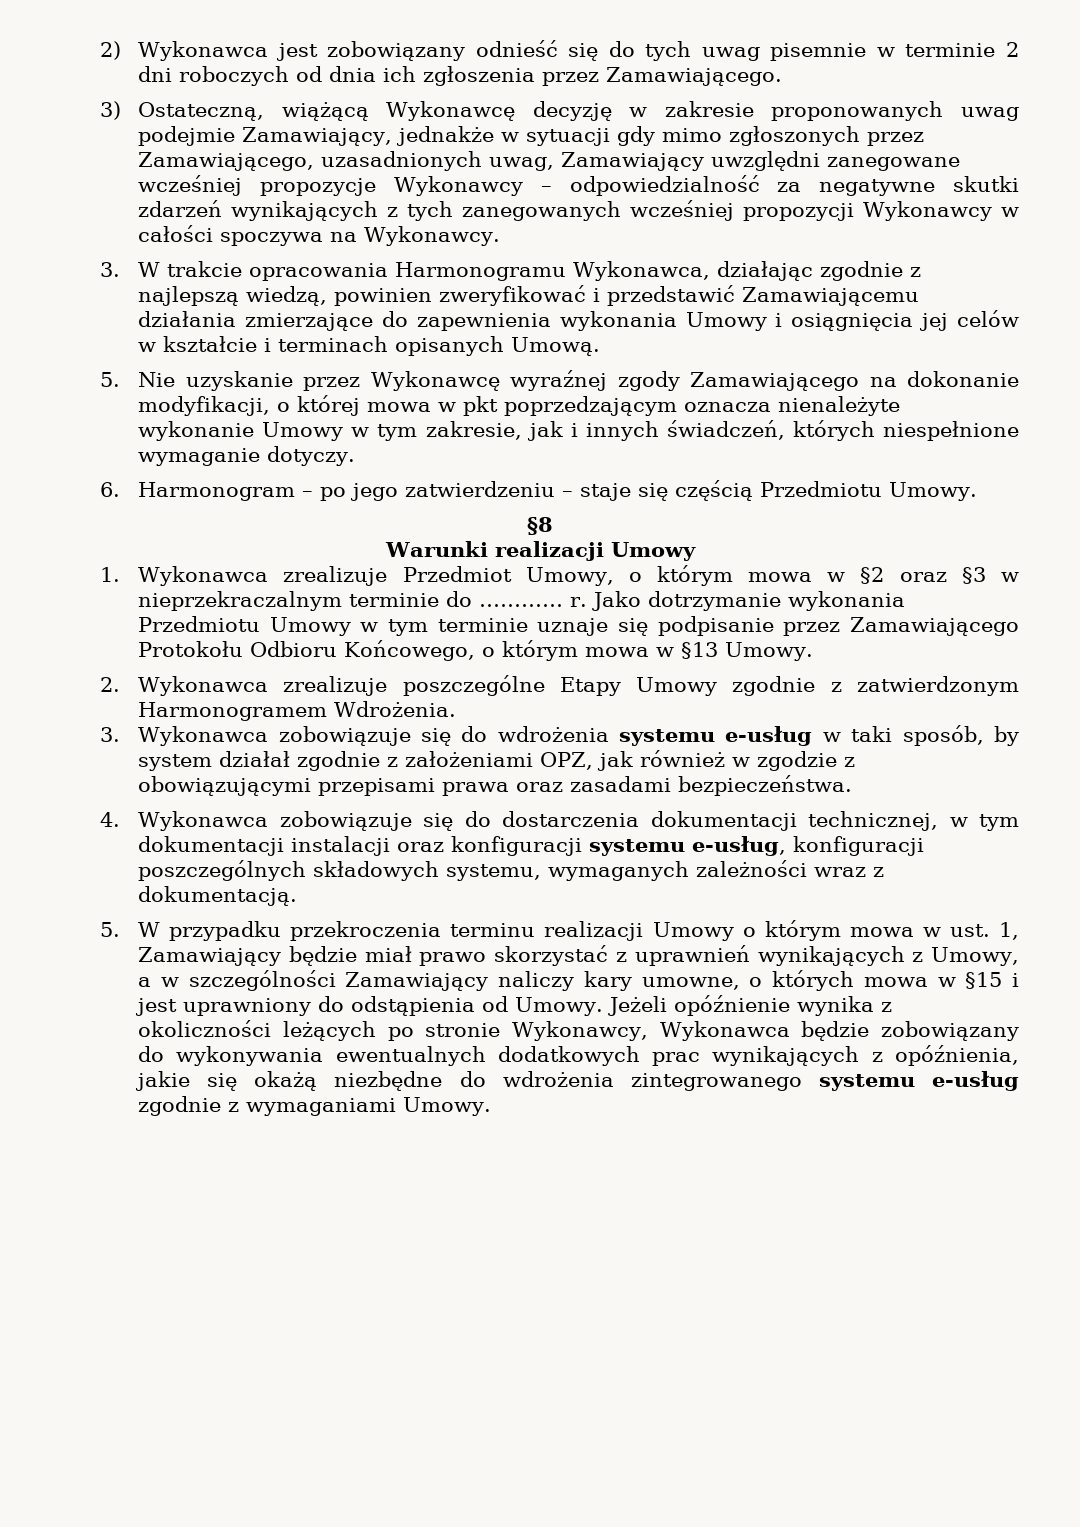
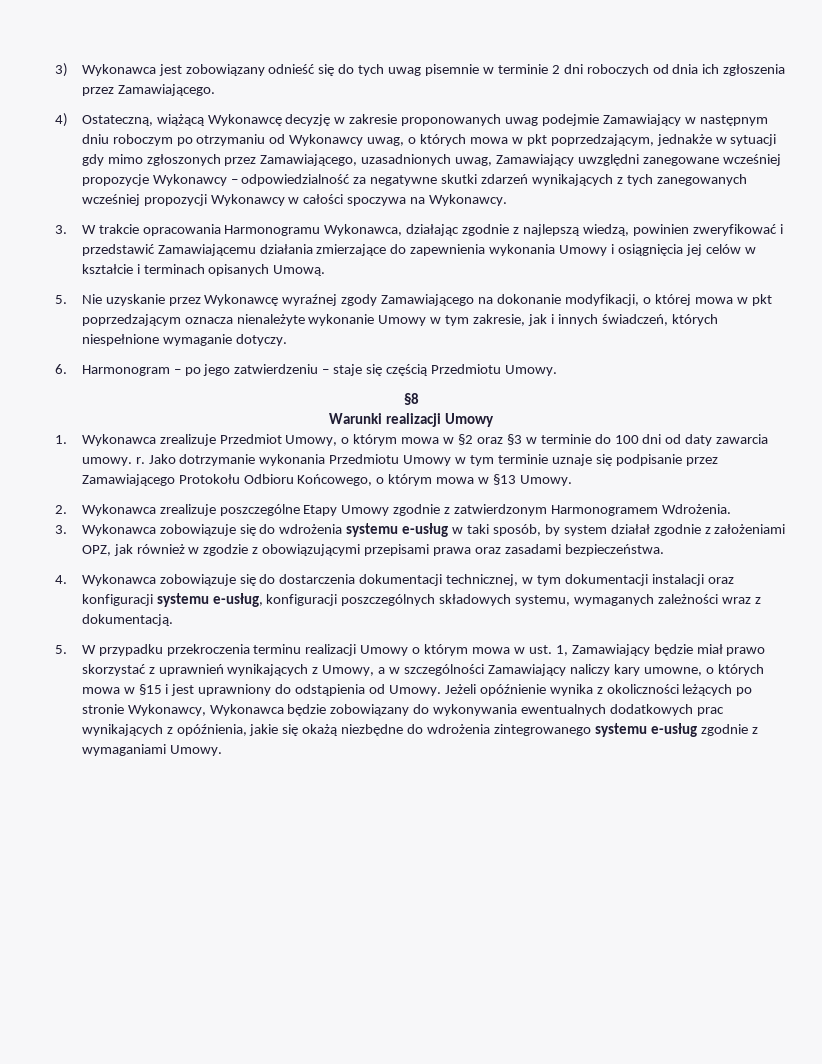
- 2) Wykonawca jest zobowiązany odnieść się do tych uwag pisemnie w terminie 2 dni roboczych od dnia ich zgłoszenia przez Zamawiającego.
+ 3) Wykonawca jest zobowiązany odnieść się do tych uwag pisemnie w terminie 2 dni roboczych od dnia ich zgłoszenia przez Zamawiającego.
- 3) Ostateczną, wiążącą Wykonawcę decyzję w zakresie proponowanych uwag podejmie Zamawiający, jednakże w sytuacji gdy mimo zgłoszonych przez Zamawiającego, uzasadnionych uwag, Zamawiający uwzględni zanegowane wcześniej propozycje Wykonawcy – odpowiedzialność za negatywne skutki zdarzeń wynikających z tych zanegowanych wcześniej propozycji Wykonawcy w całości spoczywa na Wykonawcy.
+ 4) Ostateczną, wiążącą Wykonawcę decyzję w zakresie proponowanych uwag podejmie Zamawiający w następnym dniu roboczym po otrzymaniu od Wykonawcy uwag, o których mowa w pkt poprzedzającym, jednakże w sytuacji gdy mimo zgłoszonych przez Zamawiającego, uzasadnionych uwag, Zamawiający uwzględni zanegowane wcześniej propozycje Wykonawcy – odpowiedzialność za negatywne skutki zdarzeń wynikających z tych zanegowanych wcześniej propozycji Wykonawcy w całości spoczywa na Wykonawcy.
- 1. Wykonawca zrealizuje Przedmiot Umowy, o którym mowa w §2 oraz §3 w nieprzekraczalnym terminie do ………… r.
+ 1. Wykonawca zrealizuje Przedmiot Umowy, o którym mowa w §2 oraz §3 w terminie do 100 dni od daty zawarcia umowy. r.

